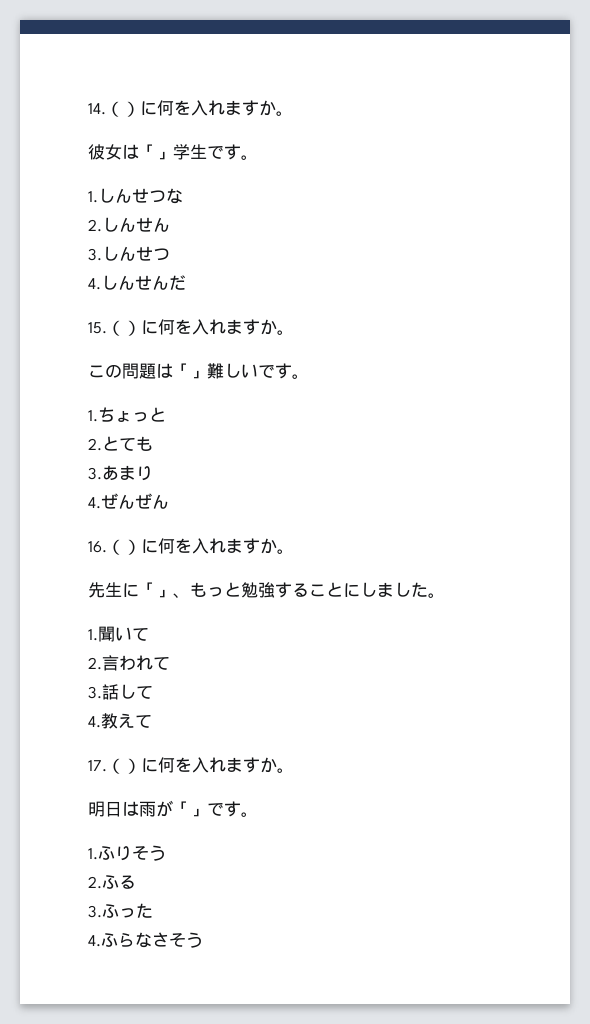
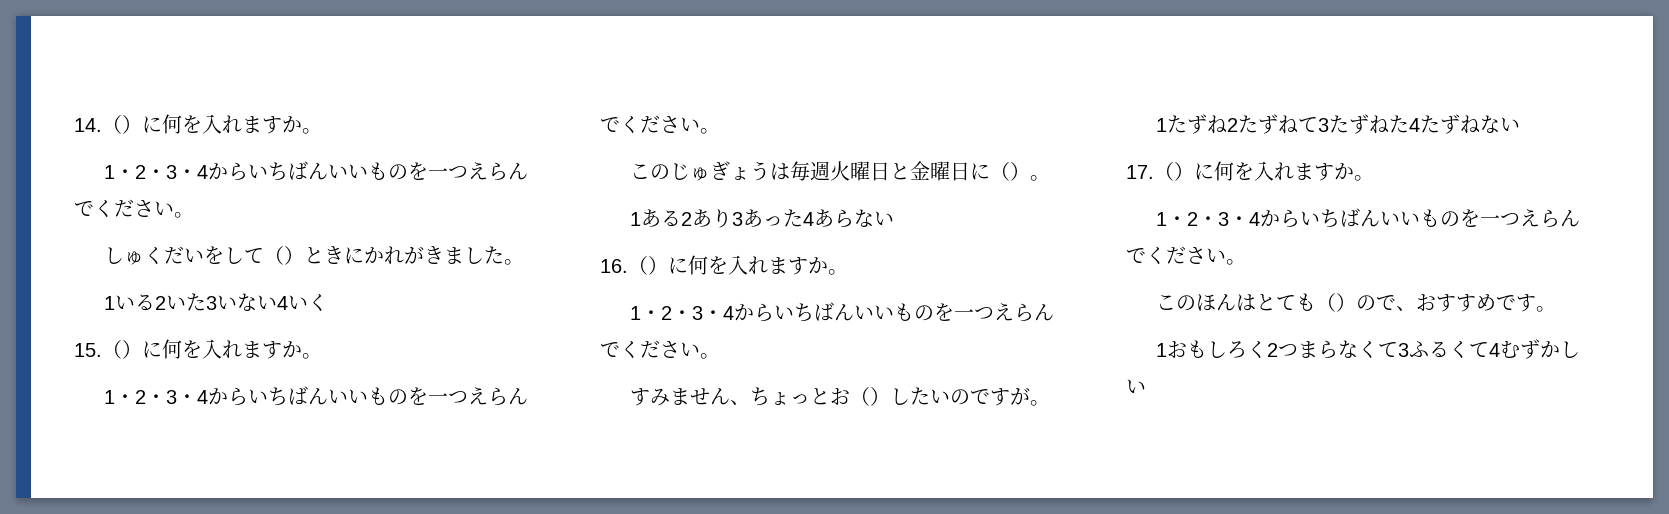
  14.（）に何を入れますか。
- 彼女は「」学生です。
- 1.しんせつな
- 2.しんせん
- 3.しんせつ
- 4.しんせんだ
+ 1・2・3・4からいちばんいいものを一つえらんでください。
+ しゅくだいをして（）ときにかれがきました。
+ 1いる2いた3いない4いく
  15.（）に何を入れますか。
- この問題は「」難しいです。
- 1.ちょっと
- 2.とても
- 3.あまり
- 4.ぜんぜん
+ 1・2・3・4からいちばんいいものを一つえらんでください。
+ このじゅぎょうは毎週火曜日と金曜日に（）。
+ 1ある2あり3あった4あらない
  16.（）に何を入れますか。
- 先生に「」、もっと勉強することにしました。
- 1.聞いて
- 2.言われて
- 3.話して
- 4.教えて
+ 1・2・3・4からいちばんいいものを一つえらんでください。
+ すみません、ちょっとお（）したいのですが。
+ 1たずね2たずねて3たずねた4たずねない
  17.（）に何を入れますか。
- 明日は雨が「」です。
- 1.ふりそう
- 2.ふる
- 3.ふった
- 4.ふらなさそう
+ 1・2・3・4からいちばんいいものを一つえらんでください。
+ このほんはとても（）ので、おすすめです。
+ 1おもしろく2つまらなくて3ふるくて4むずかしい

